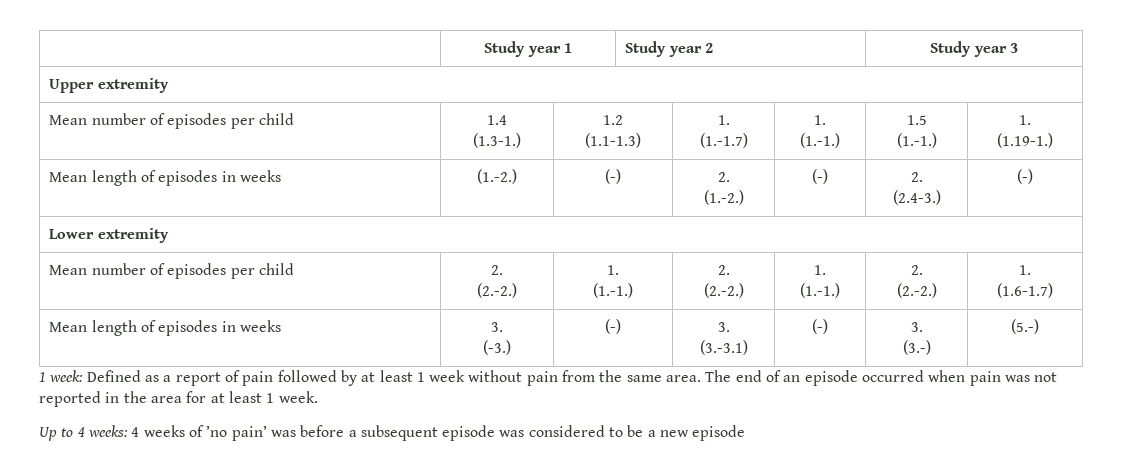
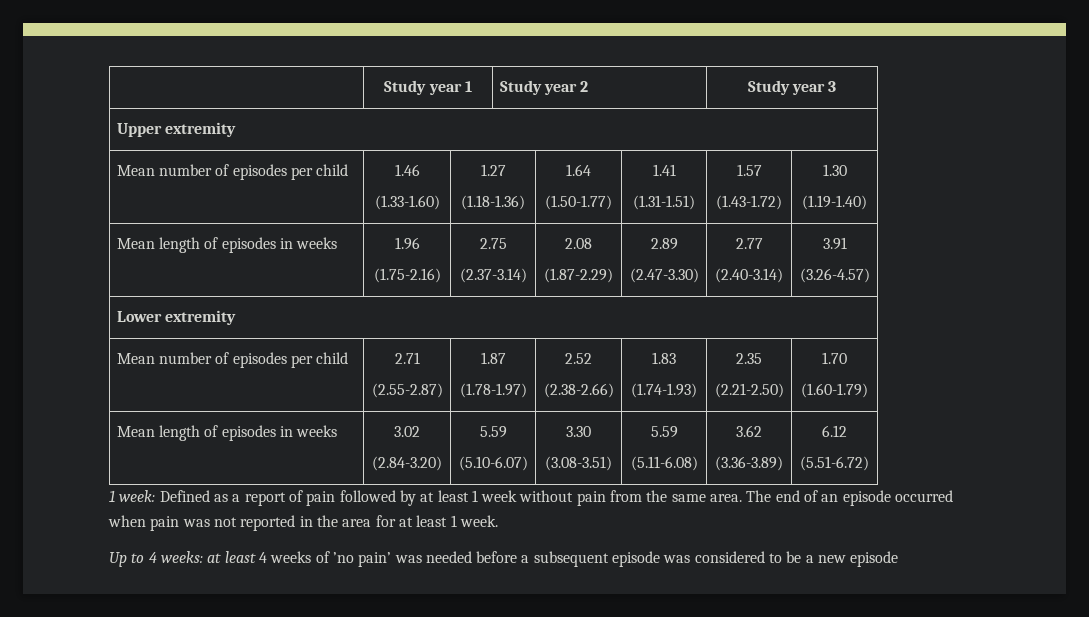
- Mean number of episodes per child | 1.4
- (1.3-1.) | 1.2
- (1.1-1.3) | 1.
- (1.-1.7) | 1.
- (1.-1.) | 1.5
- (1.-1.) | 1.
- (1.19-1.)
- Mean length of episodes in weeks | (1.-2.) | (-) | 2.
- (1.-2.) | (-) | 2.
- (2.4-3.) | (-)
+ Mean number of episodes per child | 1.46
+ (1.33-1.60) | 1.27
+ (1.18-1.36) | 1.64
+ (1.50-1.77) | 1.41
+ (1.31-1.51) | 1.57
+ (1.43-1.72) | 1.30
+ (1.19-1.40)
+ Mean length of episodes in weeks | 1.96
+ (1.75-2.16) | 2.75
+ (2.37-3.14) | 2.08
+ (1.87-2.29) | 2.89
+ (2.47-3.30) | 2.77
+ (2.40-3.14) | 3.91
+ (3.26-4.57)
- Mean number of episodes per child | 2.
- (2.-2.) | 1.
- (1.-1.) | 2.
- (2.-2.) | 1.
- (1.-1.) | 2.
- (2.-2.) | 1.
- (1.6-1.7)
- Mean length of episodes in weeks | 3.
- (-3.) | (-) | 3.
- (3.-3.1) | (-) | 3.
- (3.-) | (5.-)
+ Mean number of episodes per child | 2.71
+ (2.55-2.87) | 1.87
+ (1.78-1.97) | 2.52
+ (2.38-2.66) | 1.83
+ (1.74-1.93) | 2.35
+ (2.21-2.50) | 1.70
+ (1.60-1.79)
+ Mean length of episodes in weeks | 3.02
+ (2.84-3.20) | 5.59
+ (5.10-6.07) | 3.30
+ (3.08-3.51) | 5.59
+ (5.11-6.08) | 3.62
+ (3.36-3.89) | 6.12
+ (5.51-6.72)
- Up to 4 weeks: 4 weeks of ’no pain’ was before a subsequent episode was considered to be a new episode
+ Up to 4 weeks: at least 4 weeks of ’no pain’ was needed before a subsequent episode was considered to be a new episode

